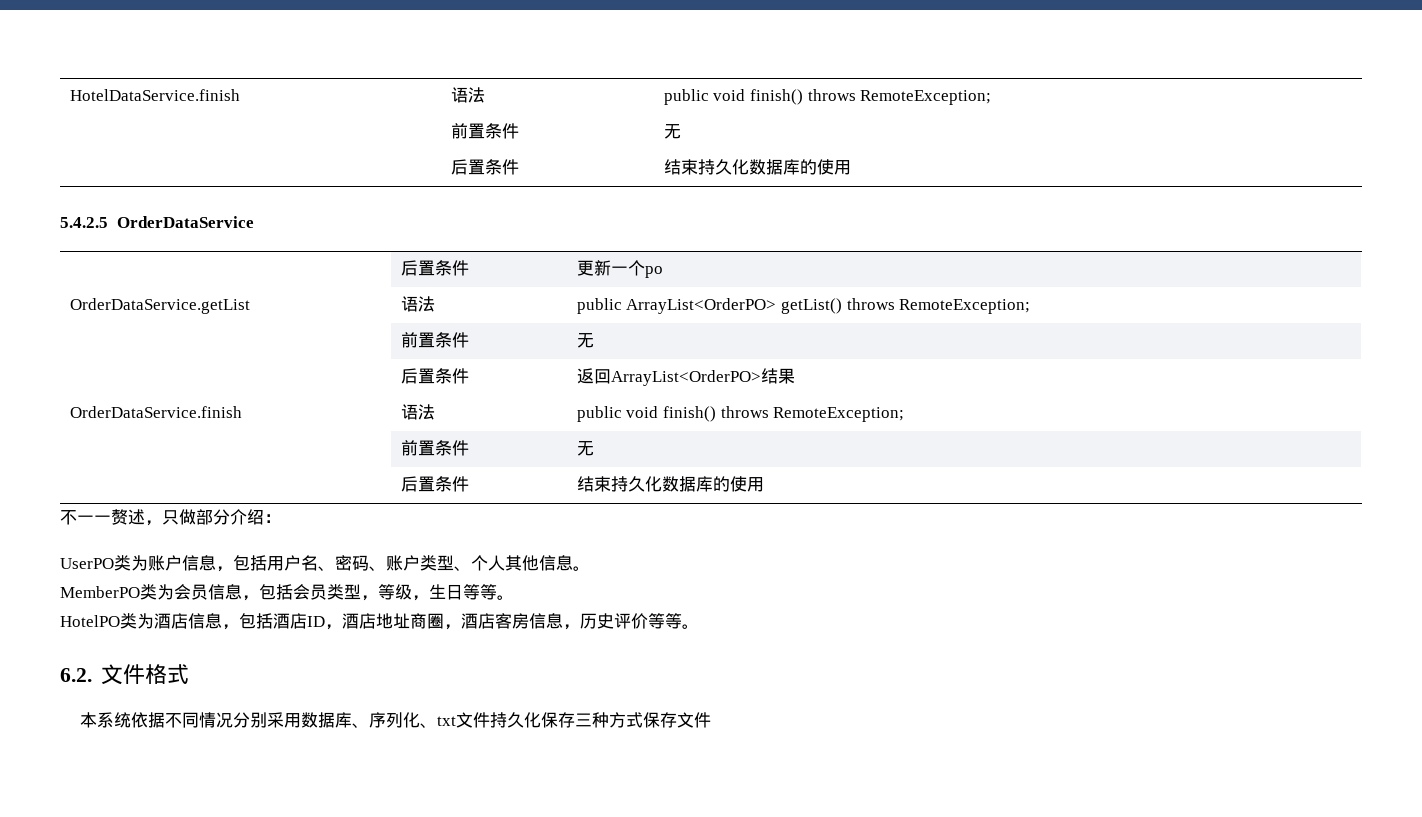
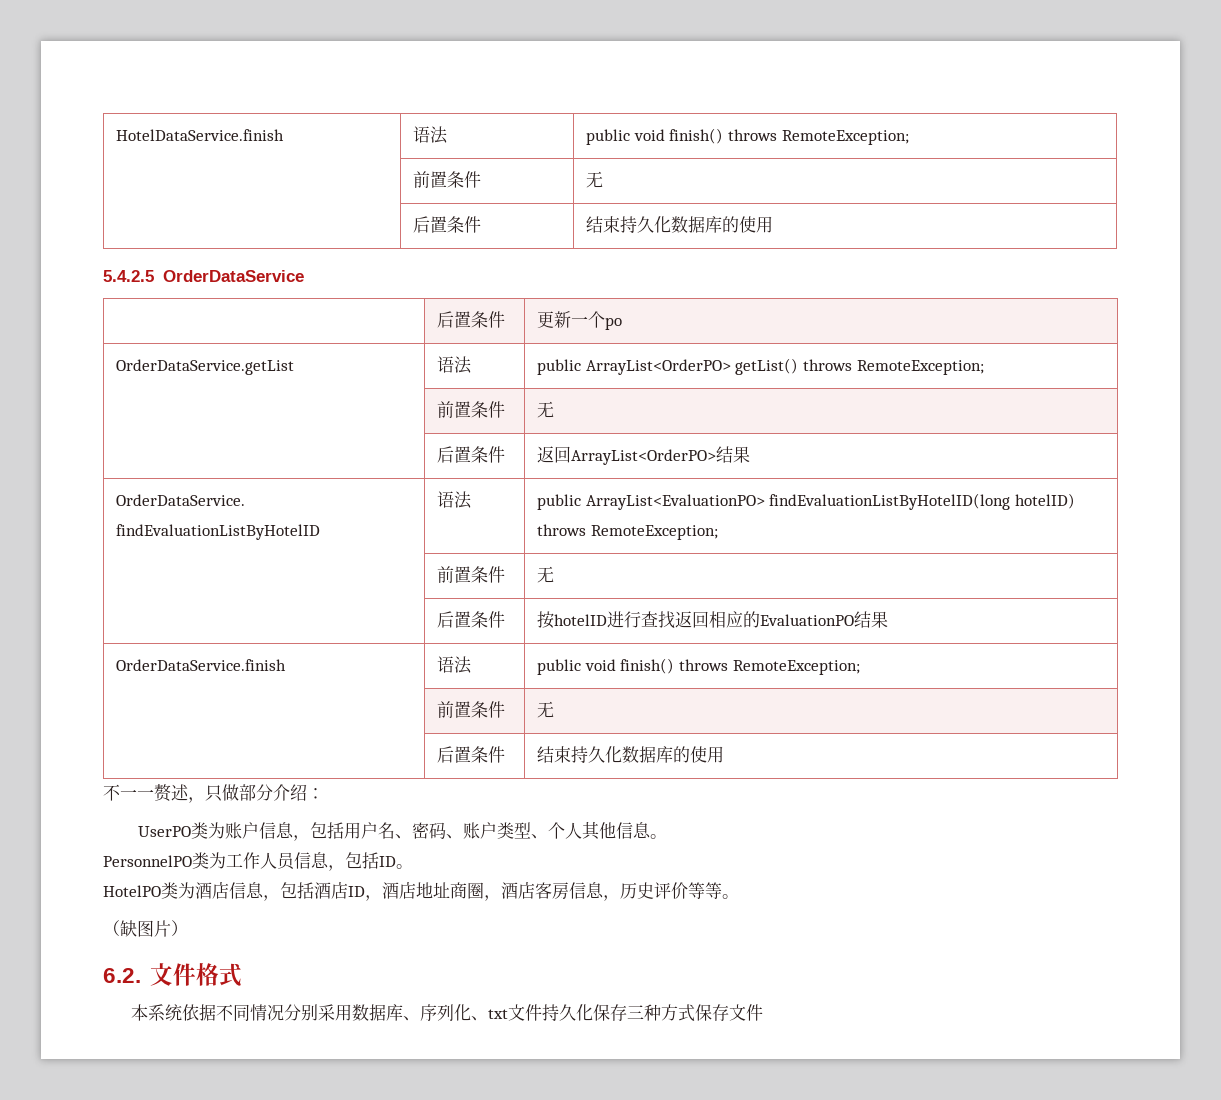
+ OrderDataService. findEvaluationListByHotelID | 语法 | public ArrayList<EvaluationPO> findEvaluationListByHotelID(long hotelID) throws RemoteException;
+ | 前置条件 | 无
+ | 后置条件 | 按hotelID进行查找返回相应的EvaluationPO结果
- MemberPO类为会员信息，包括会员类型，等级，生日等等。
+ PersonnelPO类为工作人员信息，包括ID。
+ （缺图片）

